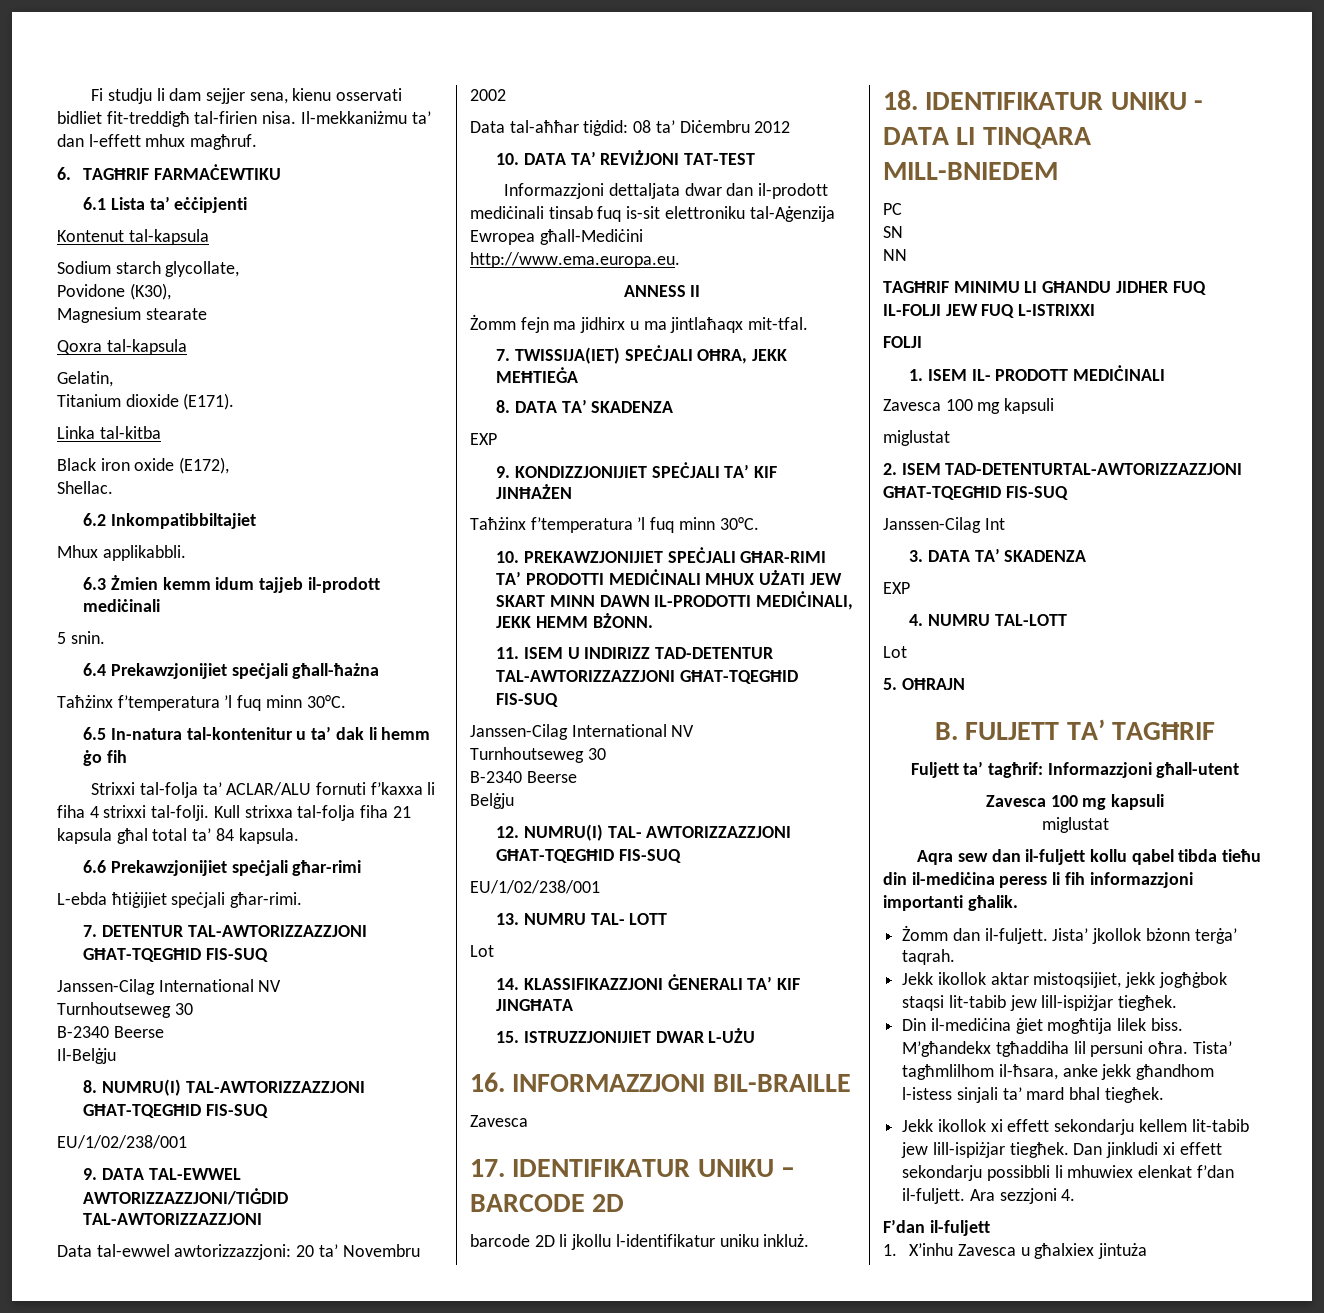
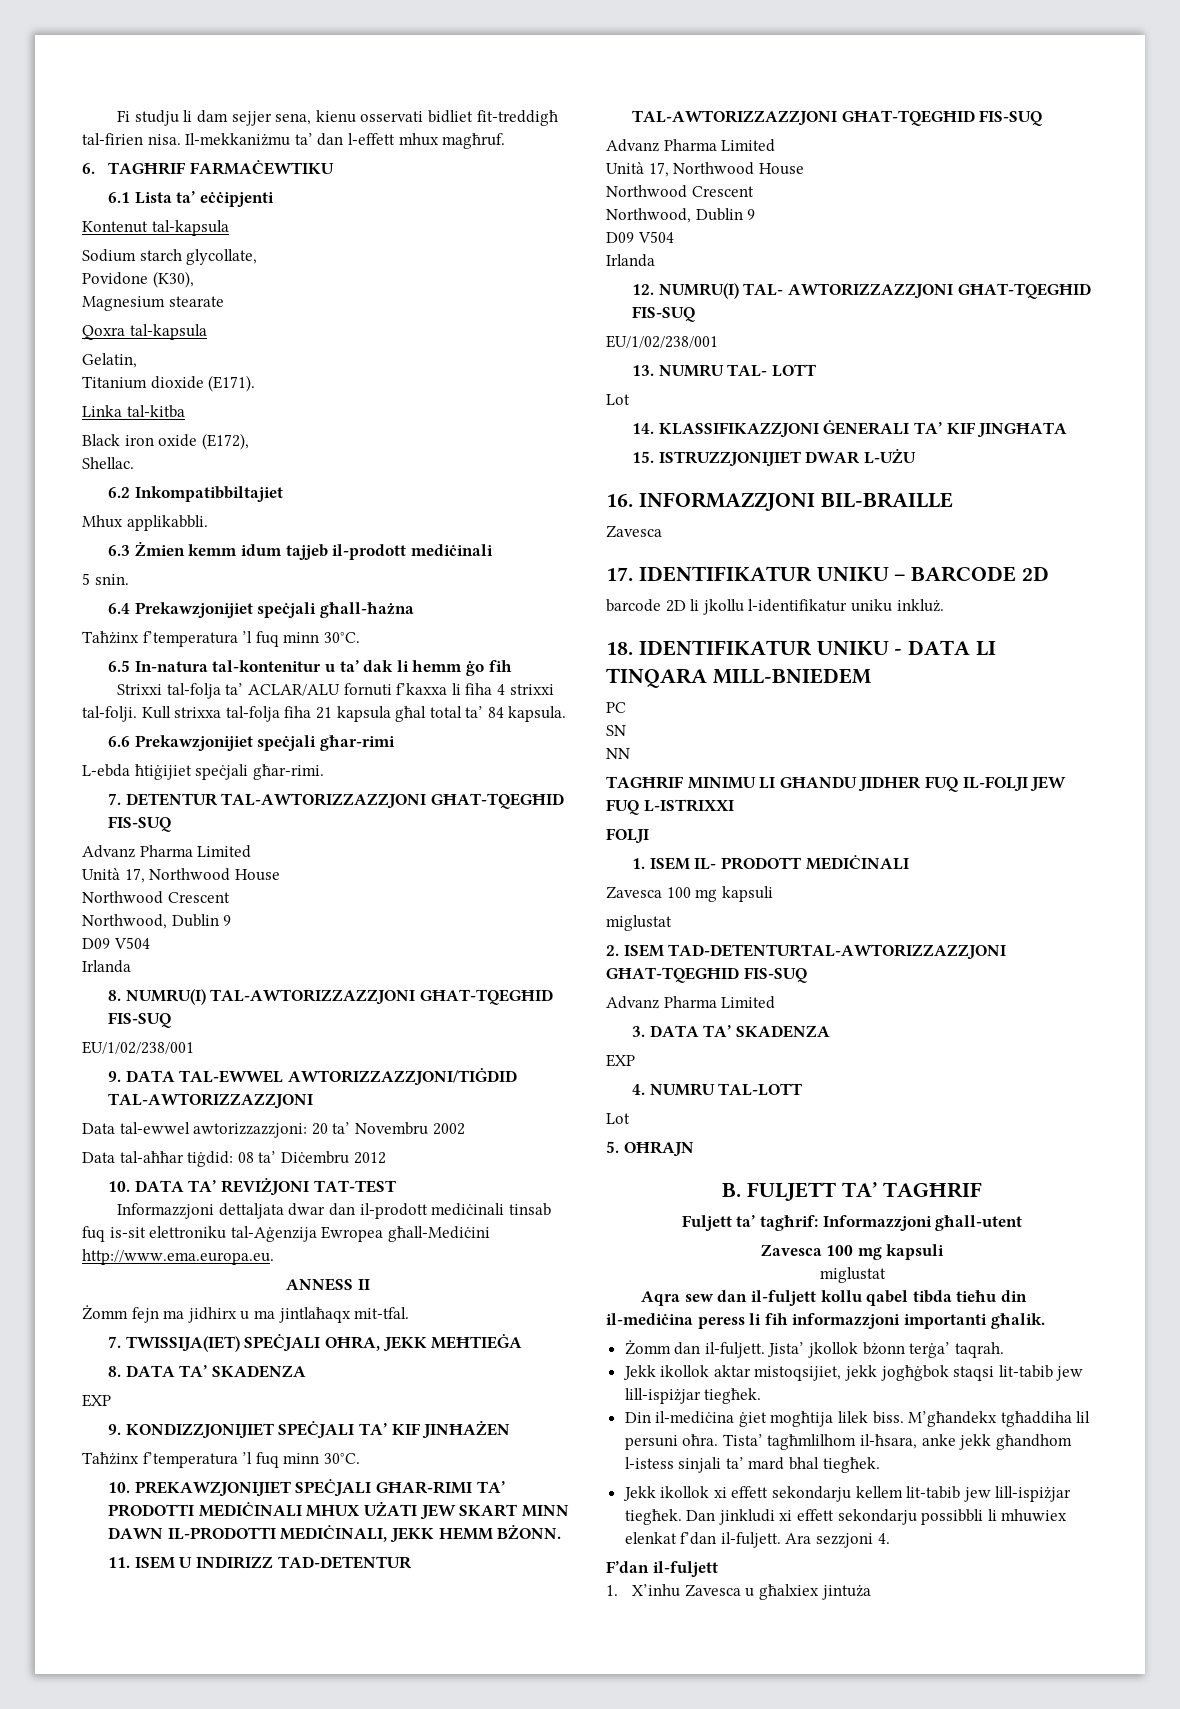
  7. DETENTUR TAL-AWTORIZZAZZJONI GĦAT-TQEGĦID FIS-SUQ
- Janssen-Cilag International NV
- Turnhoutseweg 30
- B-2340 Beerse
- Il-Belġju
+ Advanz Pharma Limited
+ Unità 17, Northwood House
+ Northwood Crescent
+ Northwood, Dublin 9
+ D09 V504
+ Irlanda
  11. ISEM U INDIRIZZ TAD-DETENTUR TAL-AWTORIZZAZZJONI GĦAT-TQEGĦID FIS-SUQ
- Janssen-Cilag International NV
- Turnhoutseweg 30
- B-2340 Beerse
- Belġju
+ Advanz Pharma Limited
+ Unità 17, Northwood House
+ Northwood Crescent
+ Northwood, Dublin 9
+ D09 V504
+ Irlanda
  2. ISEM TAD-DETENTURTAL-AWTORIZZAZZJONI GĦAT-TQEGĦID FIS-SUQ
- Janssen-Cilag Int
+ Advanz Pharma Limited

